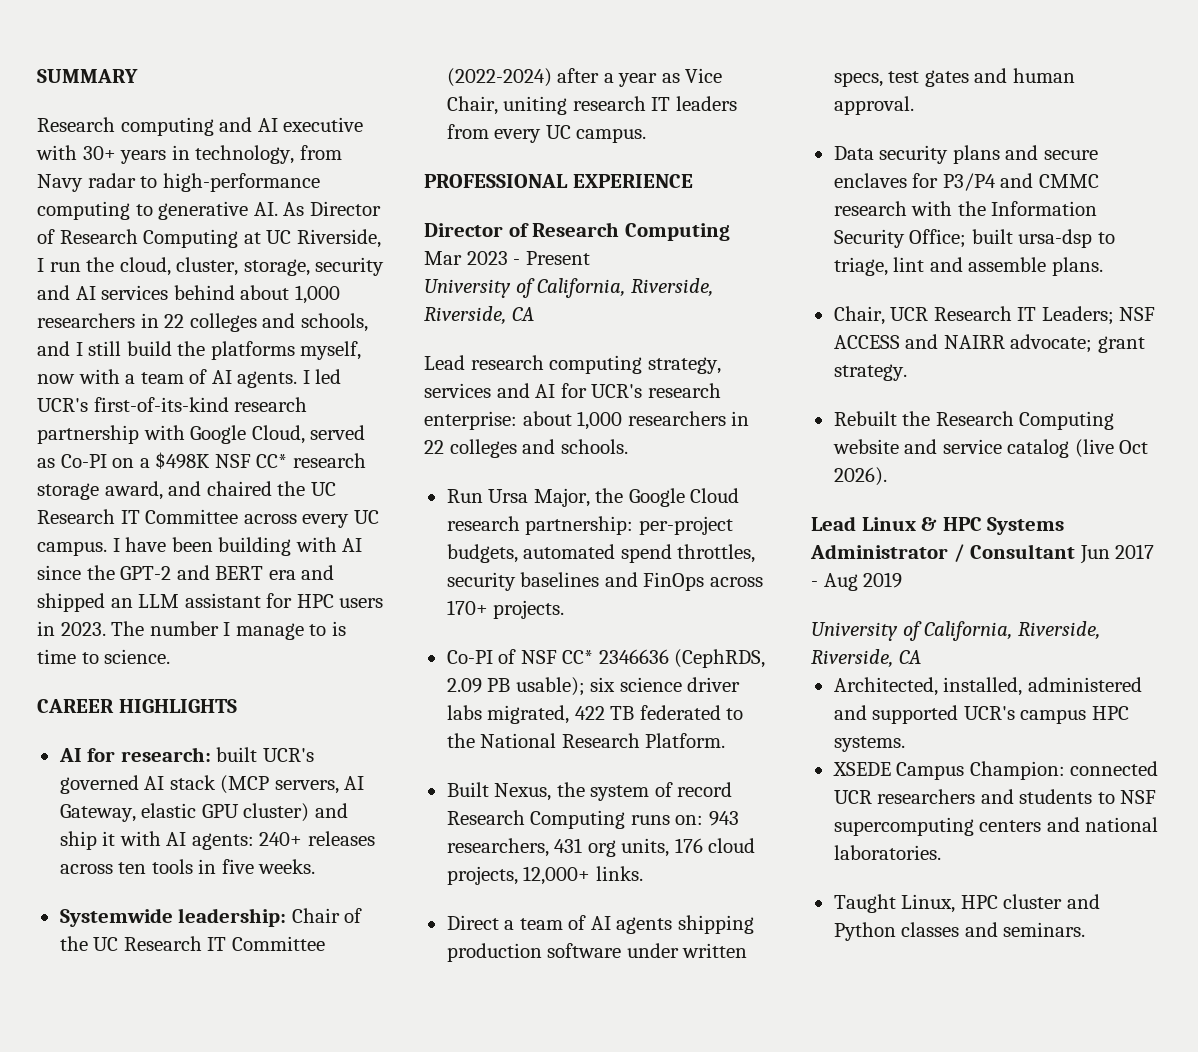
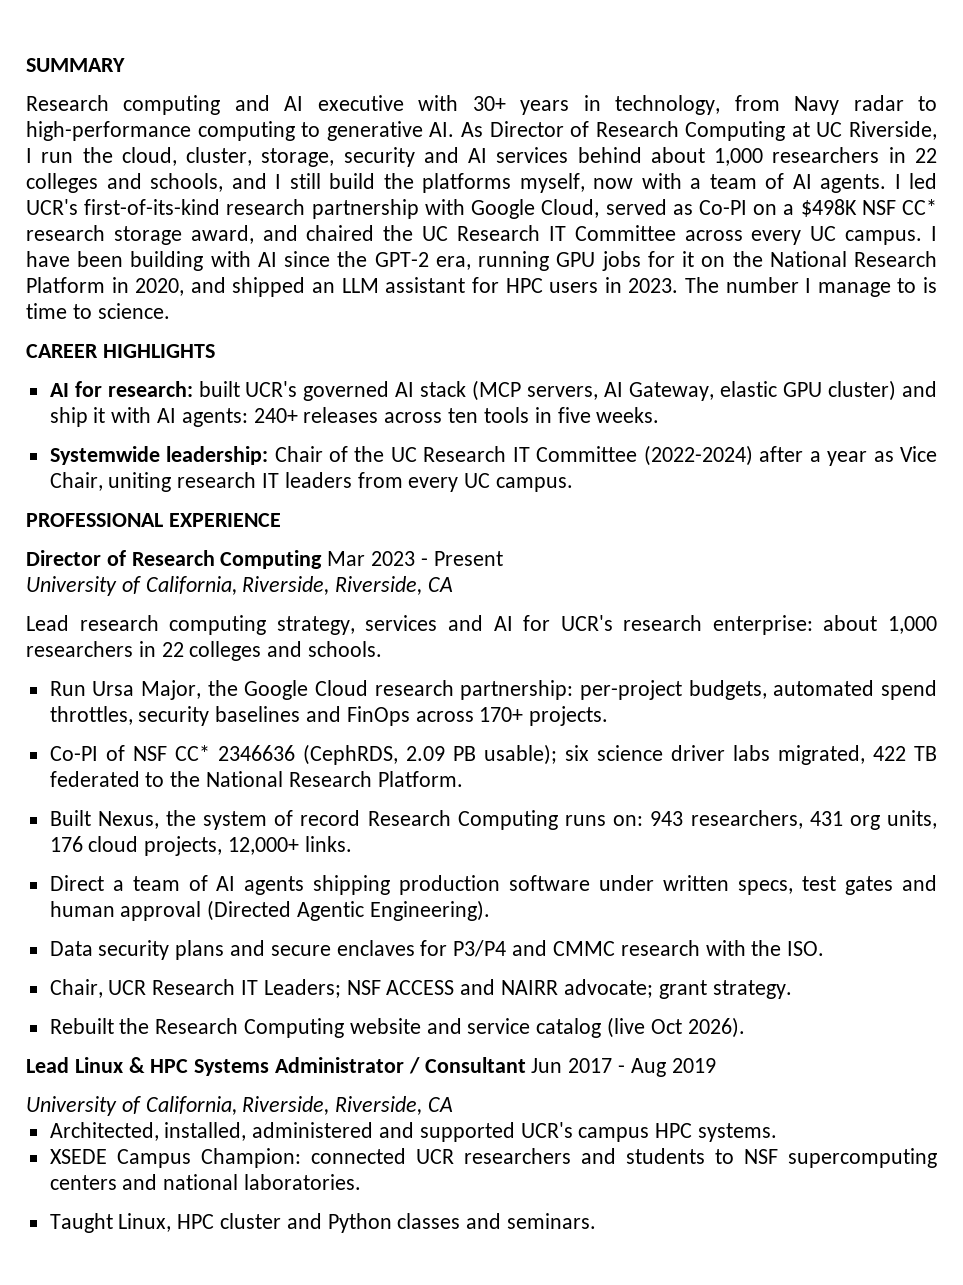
- I have been building with AI since the GPT-2 and BERT era and shipped an LLM assistant for HPC users in 2023.
+ I have been building with AI since the GPT-2 era, running GPU jobs for it on the National Research Platform in 2020, and shipped an LLM assistant for HPC users in 2023.
- Direct a team of AI agents shipping production software under written specs, test gates and human approval.
+ Direct a team of AI agents shipping production software under written specs, test gates and human approval (Directed Agentic Engineering).
- Data security plans and secure enclaves for P3/P4 and CMMC research with the Information Security Office; built ursa-dsp to triage, lint and assemble plans.
+ Data security plans and secure enclaves for P3/P4 and CMMC research with the ISO.

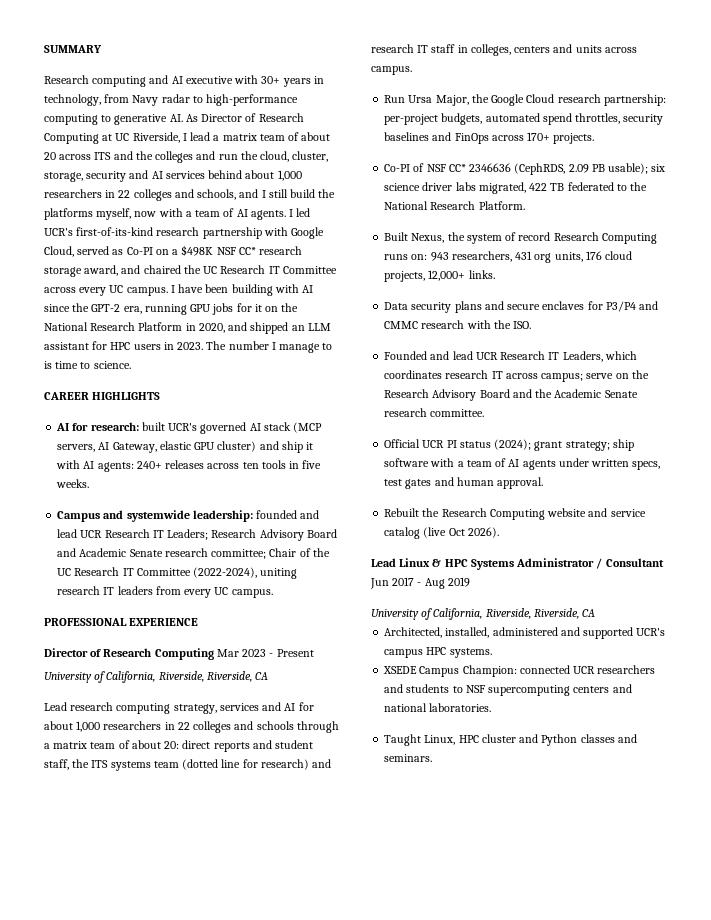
- Research computing and AI executive with 30+ years in technology, from Navy radar to high-performance computing to generative AI. As Director of Research Computing at UC Riverside, I run the cloud, cluster, storage, security and AI services behind about 1,000 researchers in 22 colleges and schools, and I still build the platforms myself, now with a team of AI agents.
+ Research computing and AI executive with 30+ years in technology, from Navy radar to high-performance computing to generative AI. As Director of Research Computing at UC Riverside, I lead a matrix team of about 20 across ITS and the colleges and run the cloud, cluster, storage, security and AI services behind about 1,000 researchers in 22 colleges and schools, and I still build the platforms myself, now with a team of AI agents.
- Systemwide leadership: Chair of the UC Research IT Committee (2022-2024) after a year as Vice Chair, uniting research IT leaders from every UC campus.
+ Campus and systemwide leadership: founded and lead UCR Research IT Leaders; Research Advisory Board and Academic Senate research committee; Chair of the UC Research IT Committee (2022-2024), uniting research IT leaders from every UC campus.
- Lead research computing strategy, services and AI for UCR's research enterprise: about 1,000 researchers in 22 colleges and schools.
+ Lead research computing strategy, services and AI for about 1,000 researchers in 22 colleges and schools through a matrix team of about 20: direct reports and student staff, the ITS systems team (dotted line for research) and research IT staff in colleges, centers and units across campus.
- Direct a team of AI agents shipping production software under written specs, test gates and human approval (Directed Agentic Engineering).
- Chair, UCR Research IT Leaders; NSF ACCESS and NAIRR advocate; grant strategy.
+ Founded and lead UCR Research IT Leaders, which coordinates research IT across campus; serve on the Research Advisory Board and the Academic Senate research committee.
+ Official UCR PI status (2024); grant strategy; ship software with a team of AI agents under written specs, test gates and human approval.

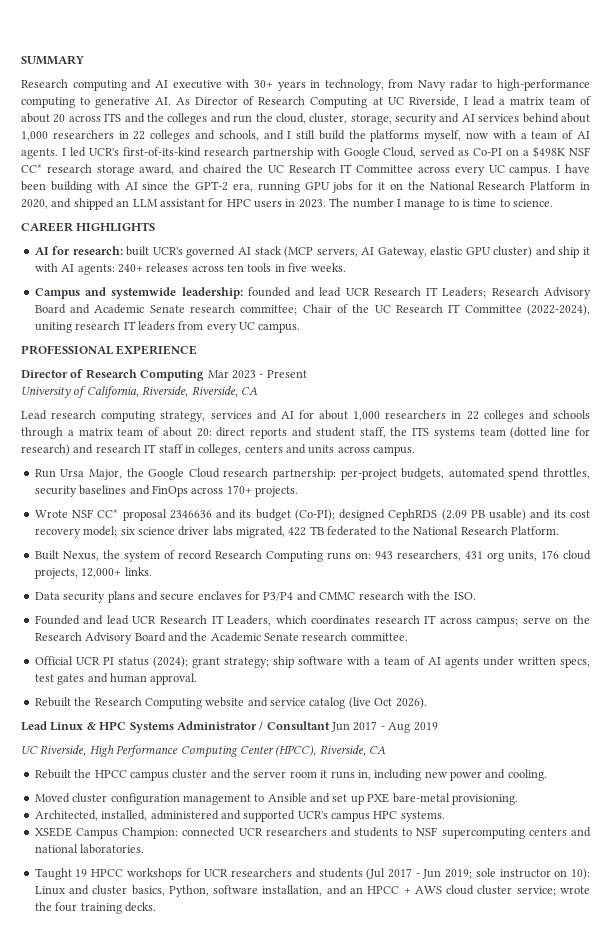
- Co-PI of NSF CC* 2346636 (CephRDS, 2.09 PB usable); six science driver labs migrated, 422 TB federated to the National Research Platform.
+ Wrote NSF CC* proposal 2346636 and its budget (Co-PI); designed CephRDS (2.09 PB usable) and its cost recovery model; six science driver labs migrated, 422 TB federated to the National Research Platform.
  Lead Linux & HPC Systems Administrator / Consultant Jun 2017 - Aug 2019
- University of California, Riverside, Riverside, CA
+ UC Riverside, High Performance Computing Center (HPCC), Riverside, CA
+ Rebuilt the HPCC campus cluster and the server room it runs in, including new power and cooling.
+ Moved cluster configuration management to Ansible and set up PXE bare-metal provisioning.
- Taught Linux, HPC cluster and Python classes and seminars.
+ Taught 19 HPCC workshops for UCR researchers and students (Jul 2017 - Jun 2019; sole instructor on 10): Linux and cluster basics, Python, software installation, and an HPCC + AWS cloud cluster service; wrote the four training decks.

